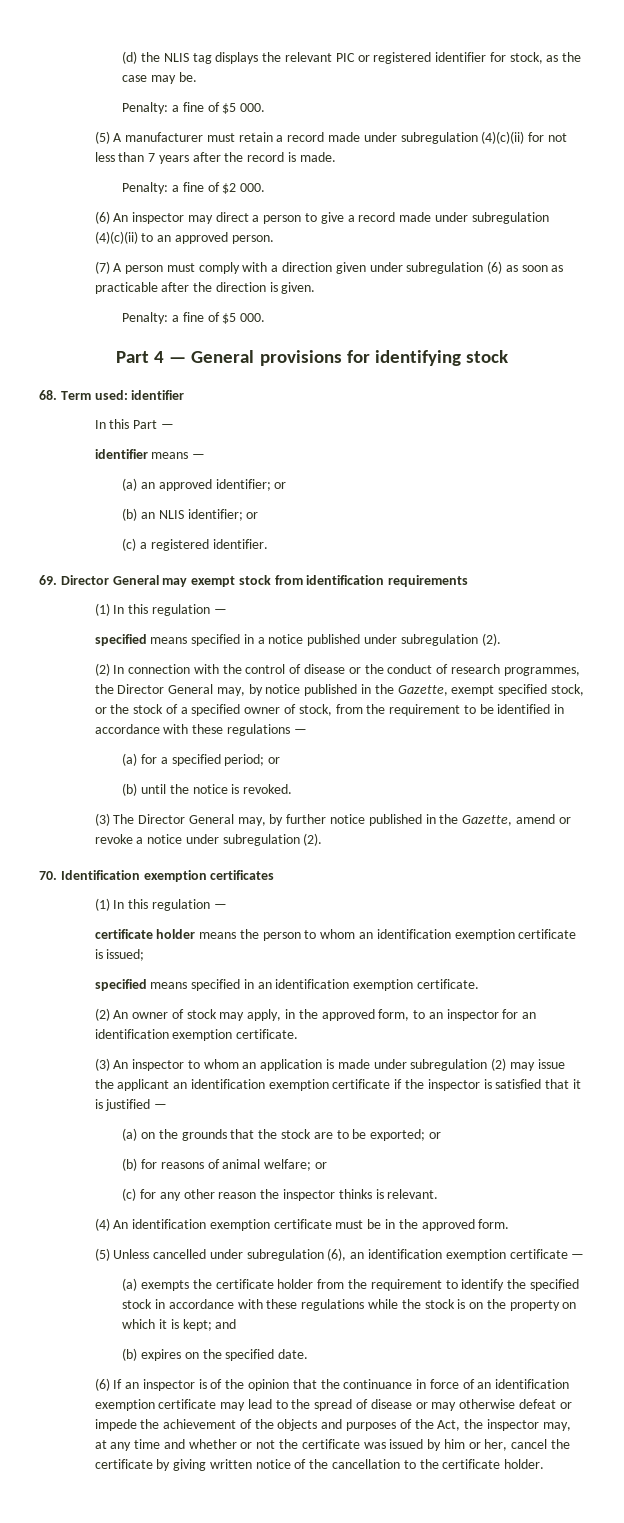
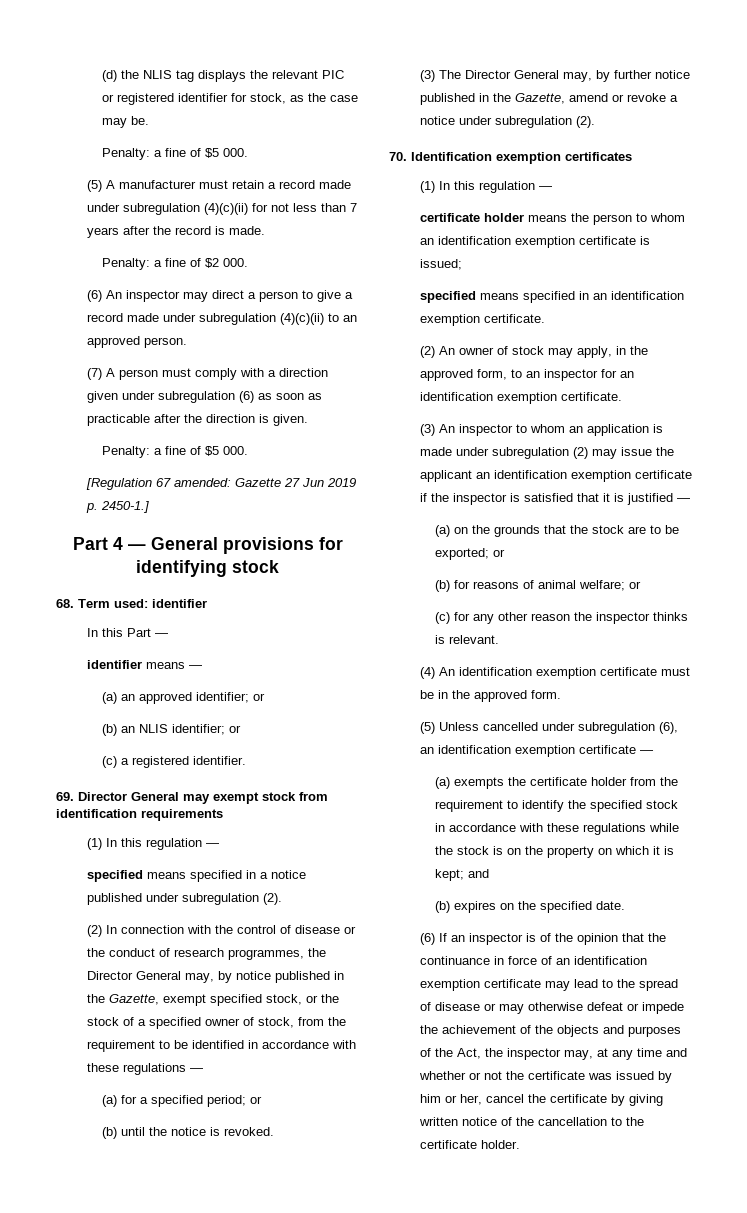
+ [Regulation 67 amended: Gazette 27 Jun 2019 p. 2450-1.]

